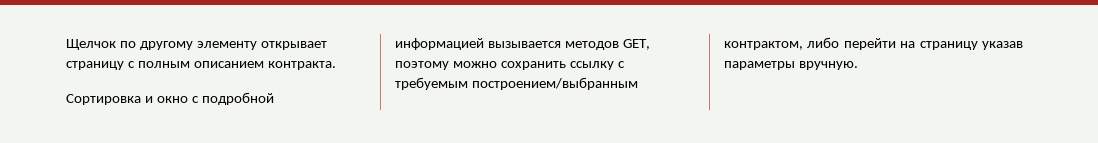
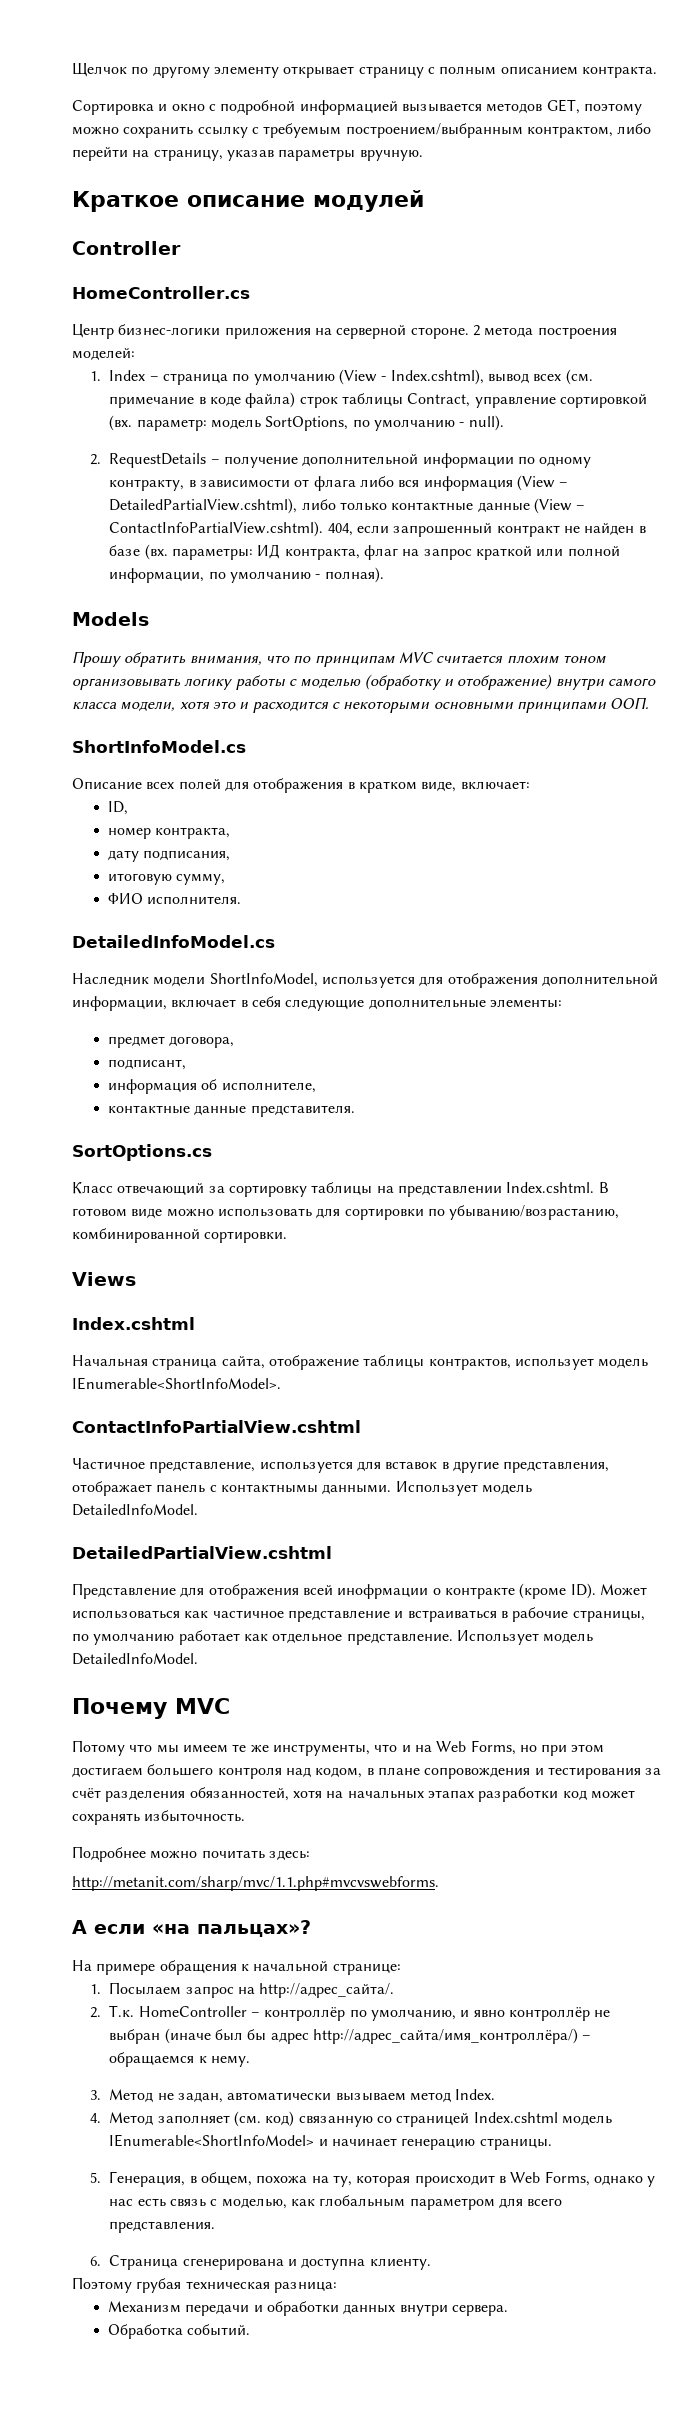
- Сортировка и окно с подробной информацией вызывается методов GET, поэтому можно сохранить ссылку с требуемым построением/выбранным контрактом, либо перейти на страницу указав параметры вручную.
+ Сортировка и окно с подробной информацией вызывается методов GET, поэтому можно сохранить ссылку с требуемым построением/выбранным контрактом, либо перейти на страницу, указав параметры вручную.
+ Краткое описание модулей
+ Controller
+ HomeController.cs
+ Центр бизнес-логики приложения на серверной стороне. 2 метода построения моделей:
+ 1. Index – страница по умолчанию (View - Index.cshtml), вывод всех (см. примечание в коде файла) строк таблицы Contract, управление сортировкой (вх. параметр: модель SortOptions, по умолчанию - null).
+ 2. RequestDetails – получение дополнительной информации по одному контракту, в зависимости от флага либо вся информация (View – DetailedPartialView.cshtml), либо только контактные данные (View – ContactInfoPartialView.cshtml). 404, если запрошенный контракт не найден в базе (вх. параметры: ИД контракта, флаг на запрос краткой или полной информации, по умолчанию - полная).
+ Models
+ Прошу обратить внимания, что по принципам MVC считается плохим тоном организовывать логику работы с моделью (обработку и отображение) внутри самого класса модели, хотя это и расходится с некоторыми основными принципами ООП.
+ ShortInfoModel.cs
+ Описание всех полей для отображения в кратком виде, включает:
+ ID,
+ номер контракта,
+ дату подписания,
+ итоговую сумму,
+ ФИО исполнителя.
+ DetailedInfoModel.cs
+ Наследник модели ShortInfoModel, используется для отображения дополнительной информации, включает в себя следующие дополнительные элементы:
+ предмет договора,
+ подписант,
+ информация об исполнителе,
+ контактные данные представителя.
+ SortOptions.cs
+ Класс отвечающий за сортировку таблицы на представлении Index.cshtml. В готовом виде можно использовать для сортировки по убыванию/возрастанию, комбинированной сортировки.
+ Views
+ Index.cshtml
+ Начальная страница сайта, отображение таблицы контрактов, использует модель IEnumerable<ShortInfoModel>.
+ ContactInfoPartialView.cshtml
+ Частичное представление, используется для вставок в другие представления, отображает панель с контактнымы данными. Использует модель DetailedInfoModel.
+ DetailedPartialView.cshtml
+ Представление для отображения всей инофрмации о контракте (кроме ID). Может использоваться как частичное представление и встраиваться в рабочие страницы, по умолчанию работает как отдельное представление. Использует модель DetailedInfoModel.
+ Почему MVC
+ Потому что мы имеем те же инструменты, что и на Web Forms, но при этом достигаем большего контроля над кодом, в плане сопровождения и тестирования за счёт разделения обязанностей, хотя на начальных этапах разработки код может сохранять избыточность.
+ Подробнее можно почитать здесь:
+ http://metanit.com/sharp/mvc/1.1.php#mvcvswebforms.
+ А если «на пальцах»?
+ На примере обращения к начальной странице:
+ 1. Посылаем запрос на http://адрес_сайта/.
+ 2. Т.к. HomeController – контроллёр по умолчанию, и явно контроллёр не выбран (иначе был бы адрес http://адрес_сайта/имя_контроллёра/) – обращаемся к нему.
+ 3. Метод не задан, автоматически вызываем метод Index.
+ 4. Метод заполняет (см. код) связанную со страницей Index.cshtml модель IEnumerable<ShortInfoModel> и начинает генерацию страницы.
+ 5. Генерация, в общем, похожа на ту, которая происходит в Web Forms, однако у нас есть связь с моделью, как глобальным параметром для всего представления.
+ 6. Страница сгенерирована и доступна клиенту.
+ Поэтому грубая техническая разница:
+ Механизм передачи и обработки данных внутри сервера.
+ Обработка событий.

